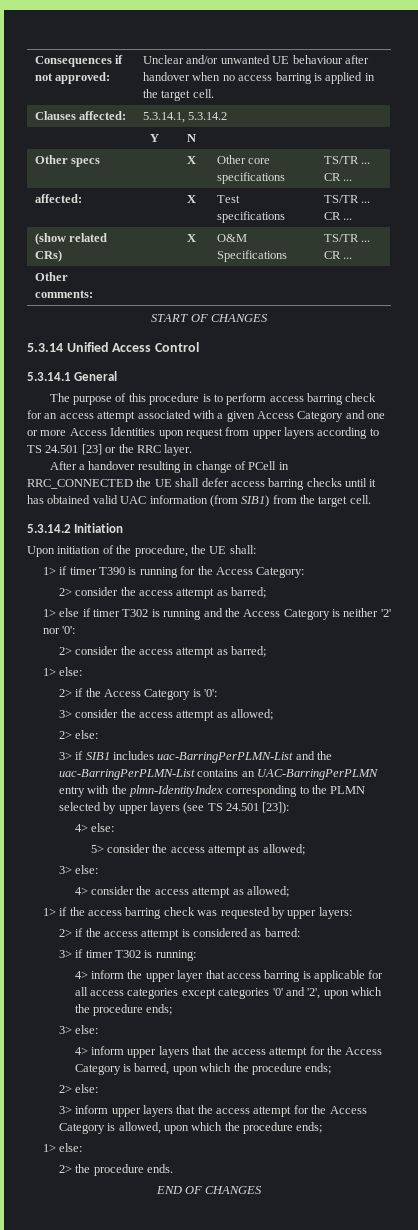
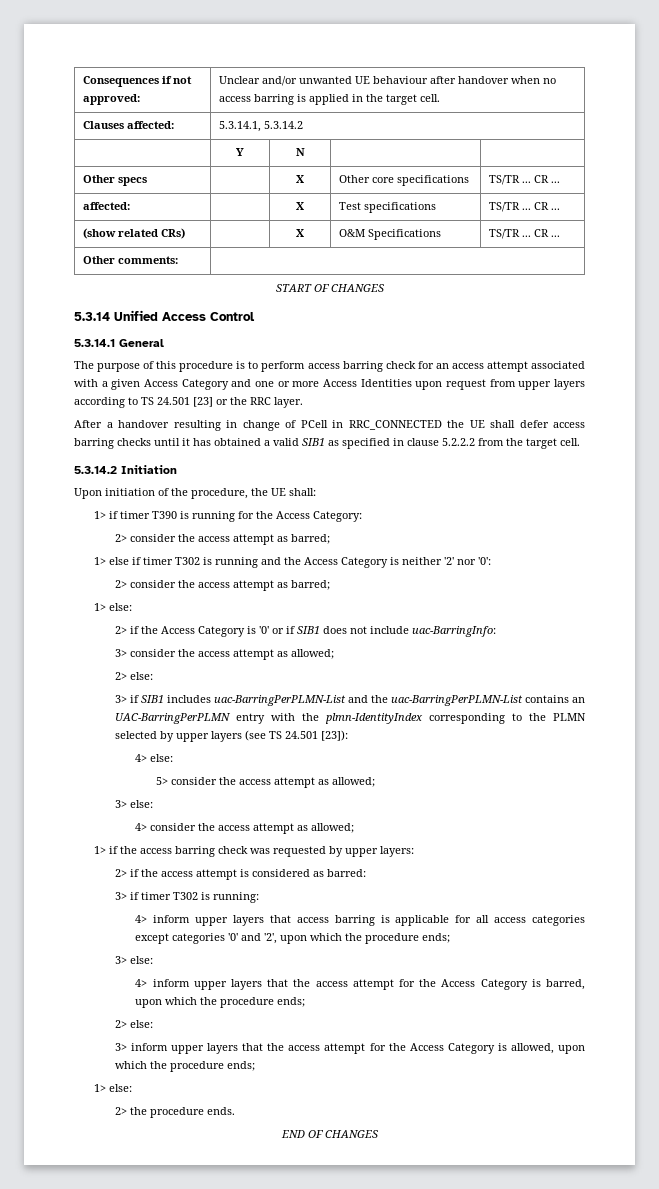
- After a handover resulting in change of PCell in RRC_CONNECTED the UE shall defer access barring checks until it has obtained valid UAC information (from SIB1) from the target cell.
+ After a handover resulting in change of PCell in RRC_CONNECTED the UE shall defer access barring checks until it has obtained a valid SIB1 as specified in clause 5.2.2.2 from the target cell.
- 2> if the Access Category is '0':
+ 2> if the Access Category is '0' or if SIB1 does not include uac-BarringInfo:
- 4> inform the upper layer that access barring is applicable for all access categories except categories '0' and '2', upon which the procedure ends;
+ 4> inform upper layers that access barring is applicable for all access categories except categories '0' and '2', upon which the procedure ends;

